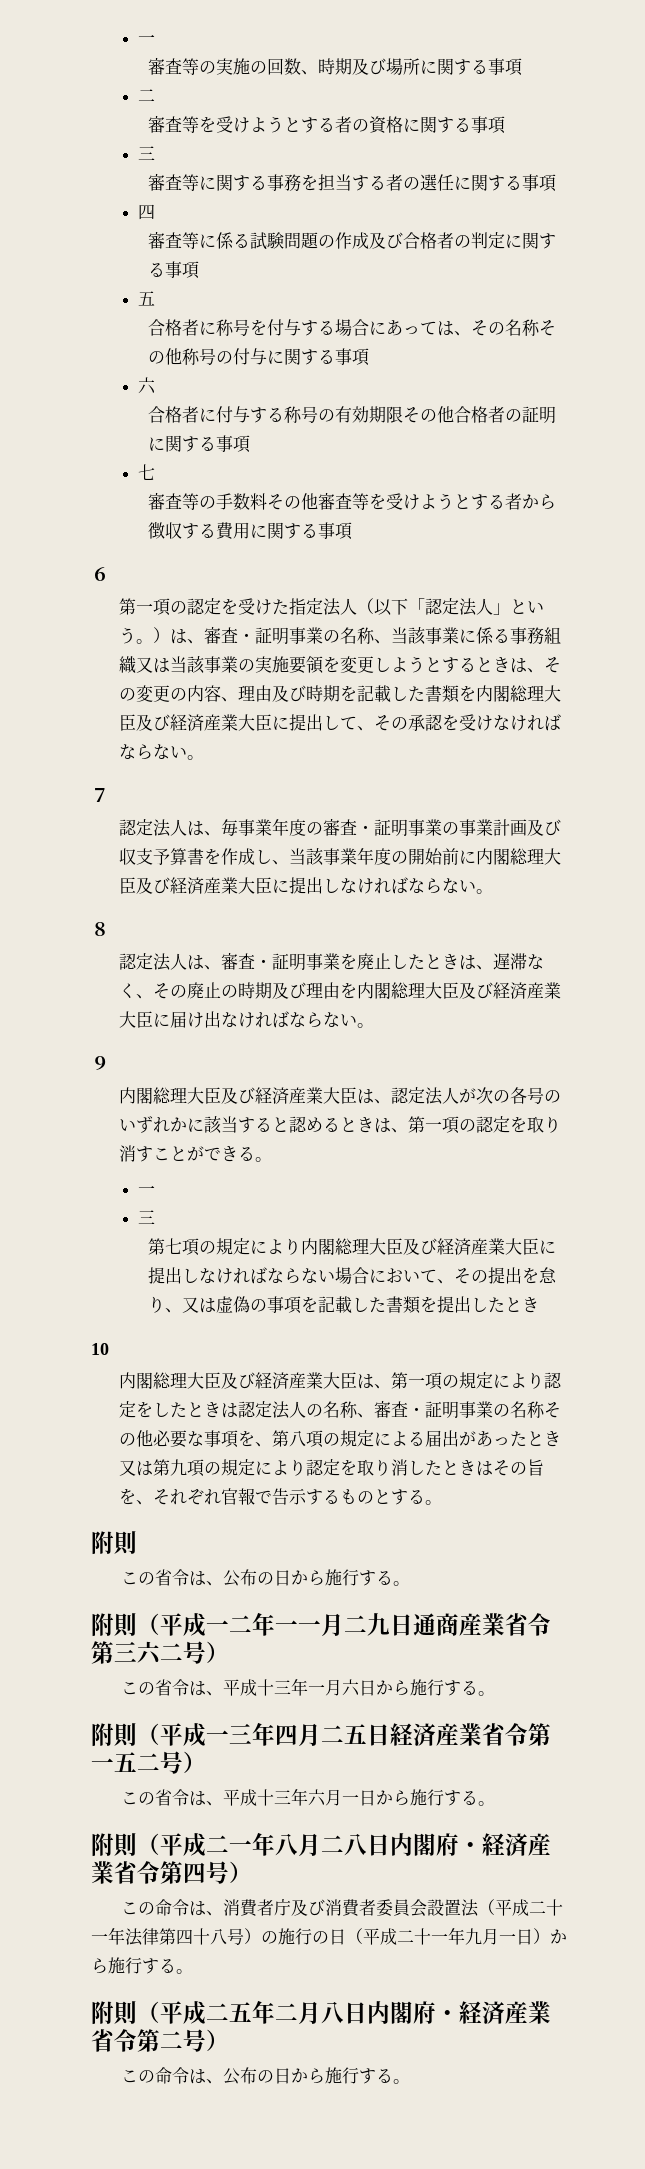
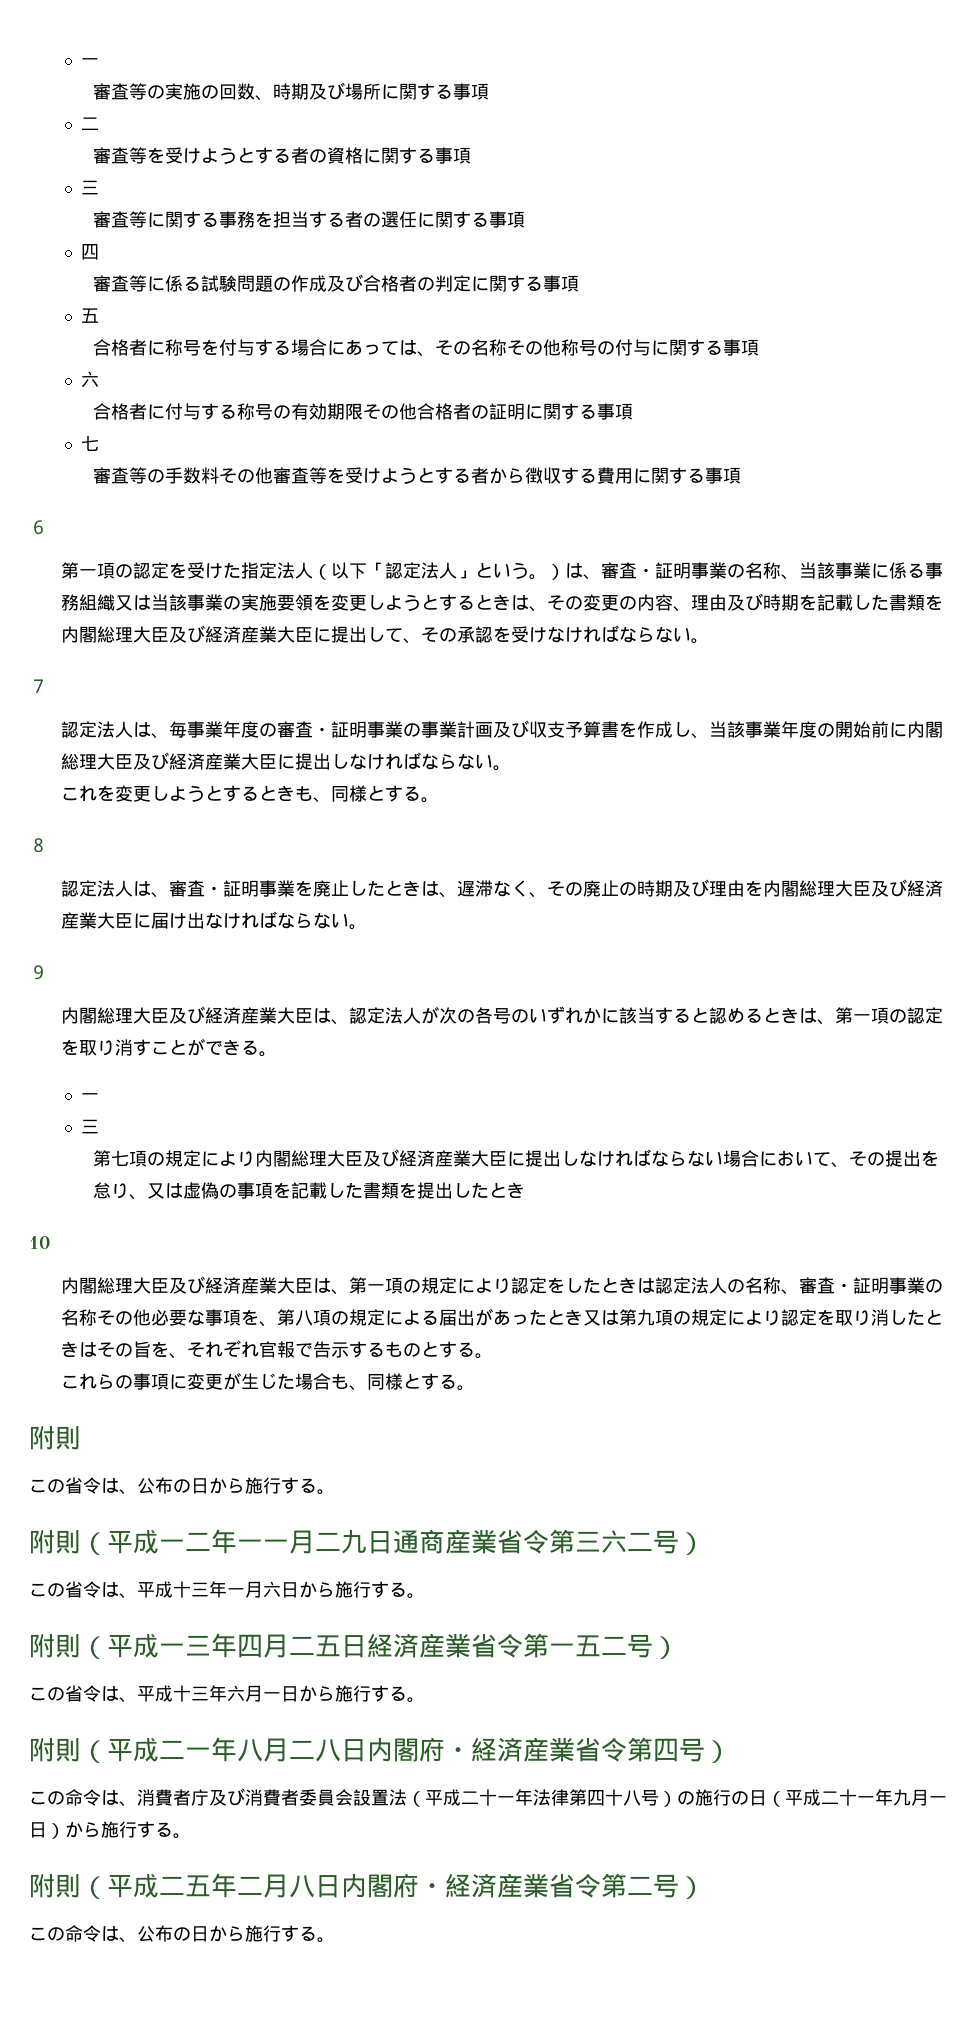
+ これを変更しようとするときも、同様とする。
+ これらの事項に変更が生じた場合も、同様とする。

